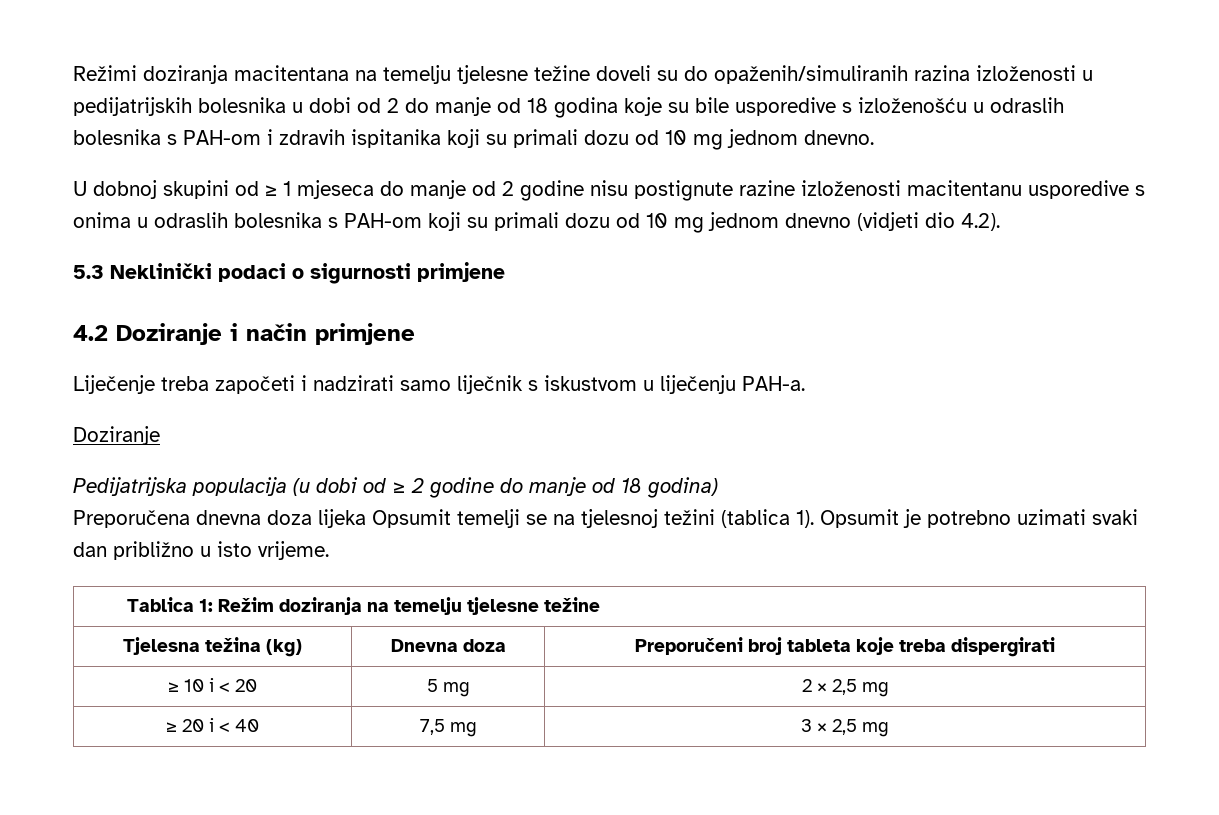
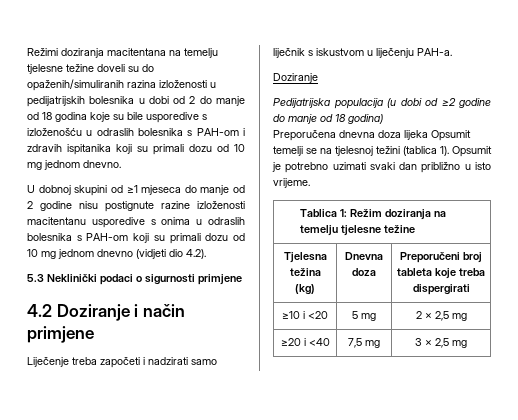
- U dobnoj skupini od ≥ 1 mjeseca do manje od 2 godine nisu postignute razine izloženosti macitentanu usporedive s onima u odraslih bolesnika s PAH-om koji su primali dozu od 10 mg jednom dnevno (vidjeti dio 4.2).
+ U dobnoj skupini od ≥1 mjeseca do manje od 2 godine nisu postignute razine izloženosti macitentanu usporedive s onima u odraslih bolesnika s PAH-om koji su primali dozu od 10 mg jednom dnevno (vidjeti dio 4.2).
- Pedijatrijska populacija (u dobi od ≥ 2 godine do manje od 18 godina)
+ Pedijatrijska populacija (u dobi od ≥2 godine do manje od 18 godina)
- ≥ 10 i < 20 | 5 mg | 2 × 2,5 mg
+ ≥10 i <20 | 5 mg | 2 × 2,5 mg
- ≥ 20 i < 40 | 7,5 mg | 3 × 2,5 mg
+ ≥20 i <40 | 7,5 mg | 3 × 2,5 mg

